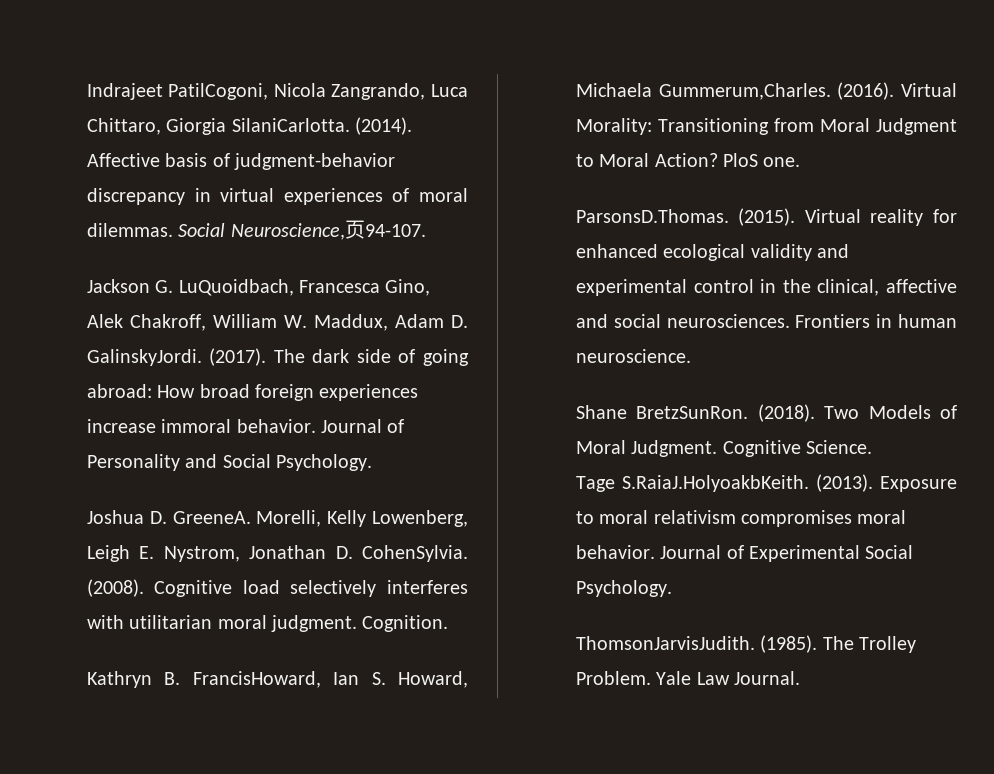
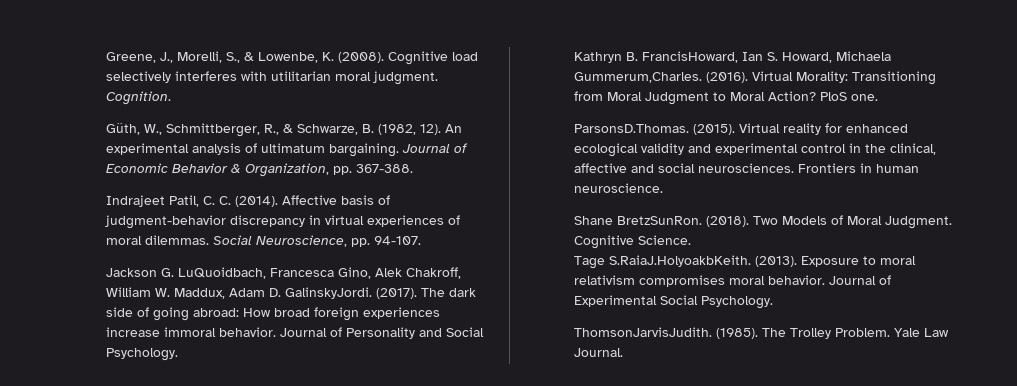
- Indrajeet PatilCogoni, Nicola Zangrando, Luca Chittaro, Giorgia SilaniCarlotta. (2014).
+ Greene, J., Morelli, S., & Lowenbe, K. (2008). Cognitive load selectively interferes with utilitarian moral judgment. Cognition.
+ Güth, W., Schmittberger, R., & Schwarze, B. (1982, 12). An experimental analysis of ultimatum bargaining. Journal of Economic Behavior & Organization, pp. 367-388.
+ Indrajeet Patil, C. C. (2014).
- Social Neuroscience,页94-107.
+ Social Neuroscience, pp. 94-107.
- Joshua D. GreeneA. Morelli, Kelly Lowenberg, Leigh E. Nystrom, Jonathan D. CohenSylvia. (2008). Cognitive load selectively interferes with utilitarian moral judgment. Cognition.

